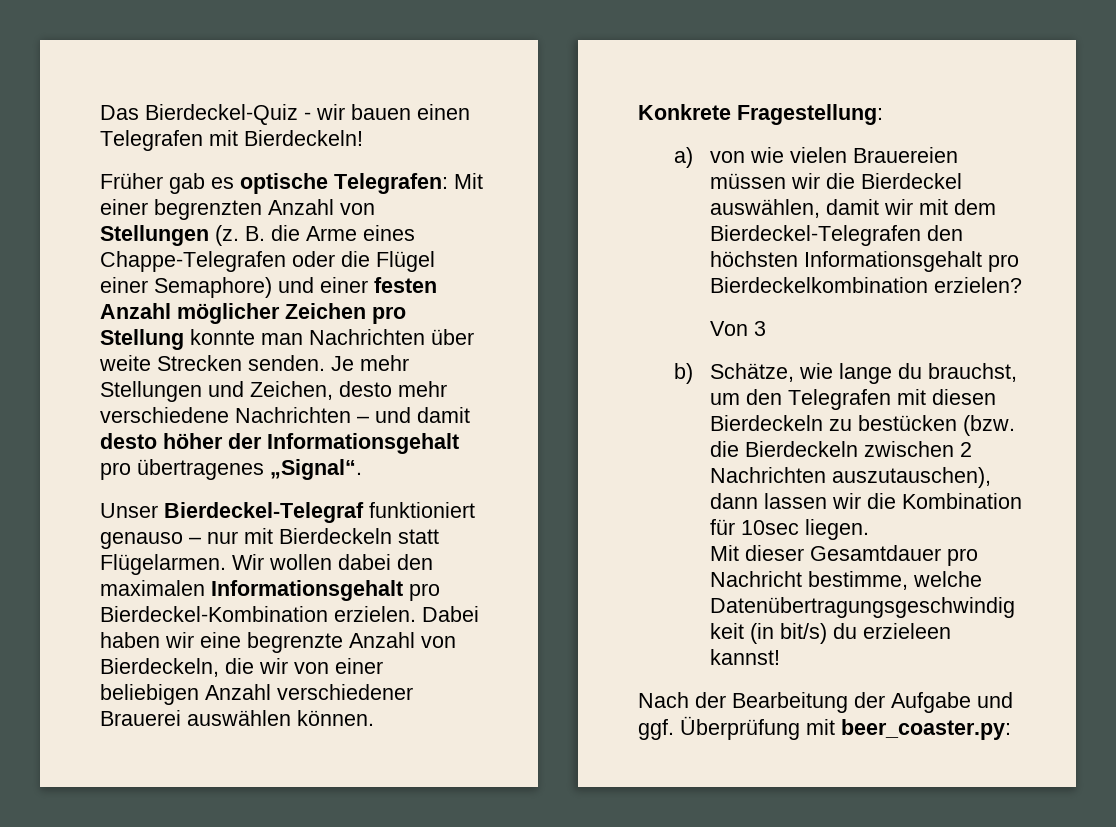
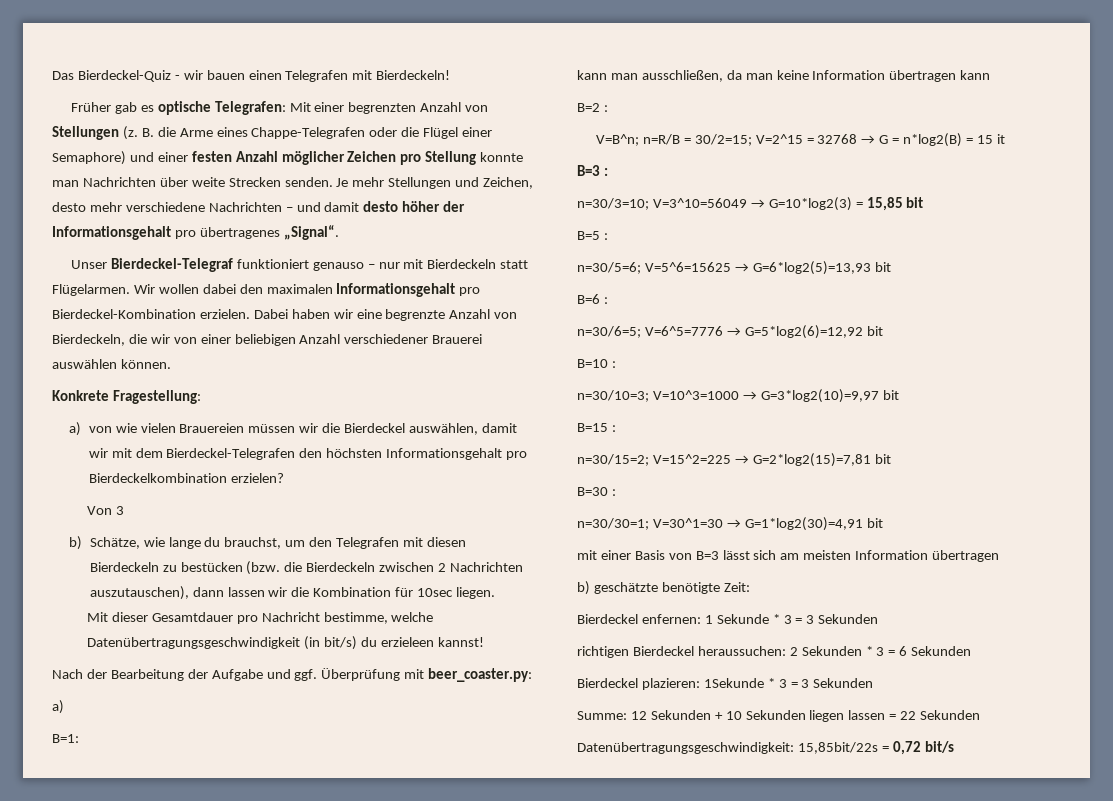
  Nach der Bearbeitung der Aufgabe und ggf. Überprüfung mit beer_coaster.py:
+ a)
+ B=1:
+ kann man ausschließen, da man keine Information übertragen kann
+ B=2 :
+ V=B^n; n=R/B = 30/2=15; V=2^15 = 32768 → G = n*log2(B) = 15 it
+ B=3 :
+ n=30/3=10; V=3^10=56049 → G=10*log2(3) = 15,85 bit
+ B=5 :
+ n=30/5=6; V=5^6=15625 → G=6*log2(5)=13,93 bit
+ B=6 :
+ n=30/6=5; V=6^5=7776 → G=5*log2(6)=12,92 bit
+ B=10 :
+ n=30/10=3; V=10^3=1000 → G=3*log2(10)=9,97 bit
+ B=15 :
+ n=30/15=2; V=15^2=225 → G=2*log2(15)=7,81 bit
+ B=30 :
+ n=30/30=1; V=30^1=30 → G=1*log2(30)=4,91 bit
+ mit einer Basis von B=3 lässt sich am meisten Information übertragen
+ b) geschätzte benötigte Zeit:
+ Bierdeckel enfernen: 1 Sekunde * 3 = 3 Sekunden
+ richtigen Bierdeckel heraussuchen: 2 Sekunden * 3 = 6 Sekunden
+ Bierdeckel plazieren: 1Sekunde * 3 = 3 Sekunden
+ Summe: 12 Sekunden + 10 Sekunden liegen lassen = 22 Sekunden
+ Datenübertragungsgeschwindigkeit: 15,85bit/22s = 0,72 bit/s

